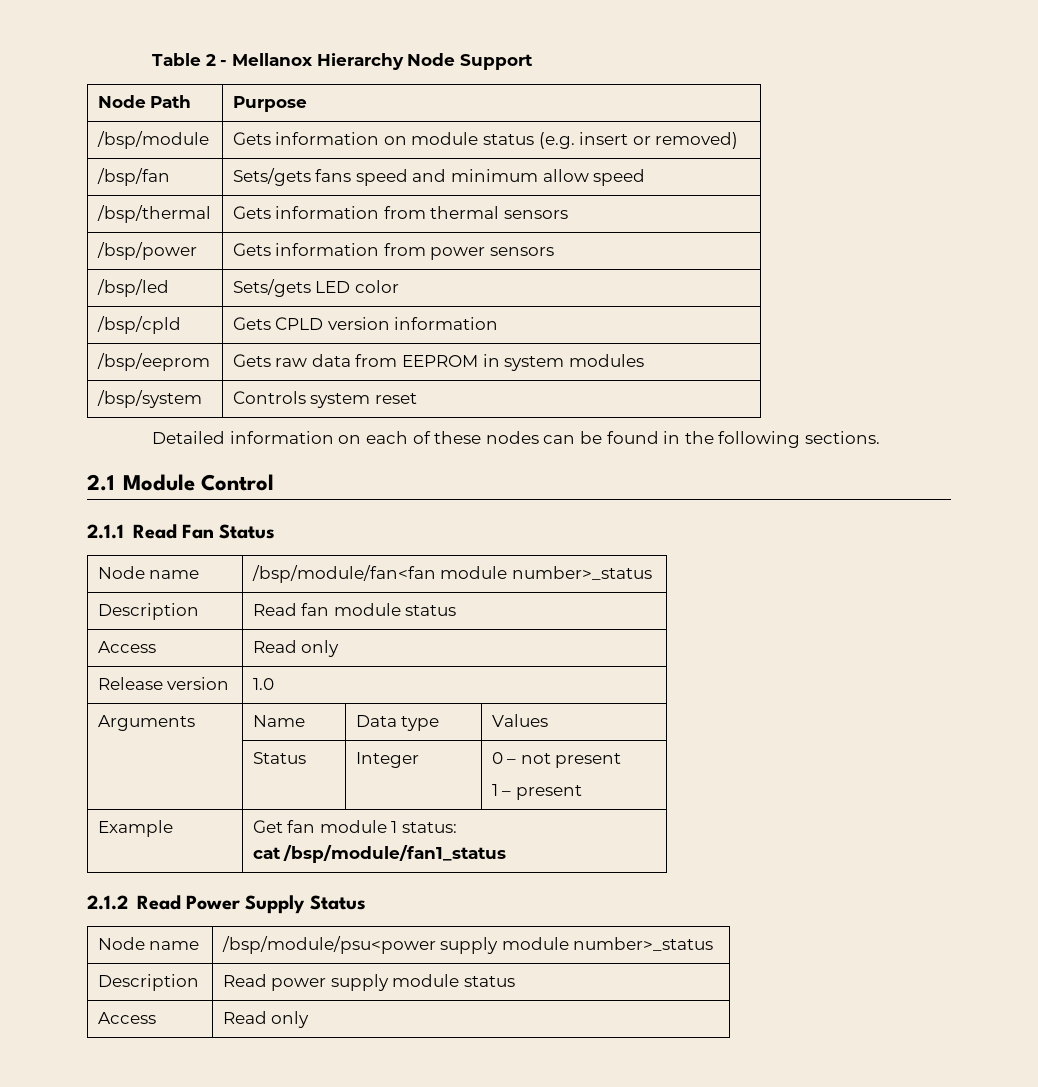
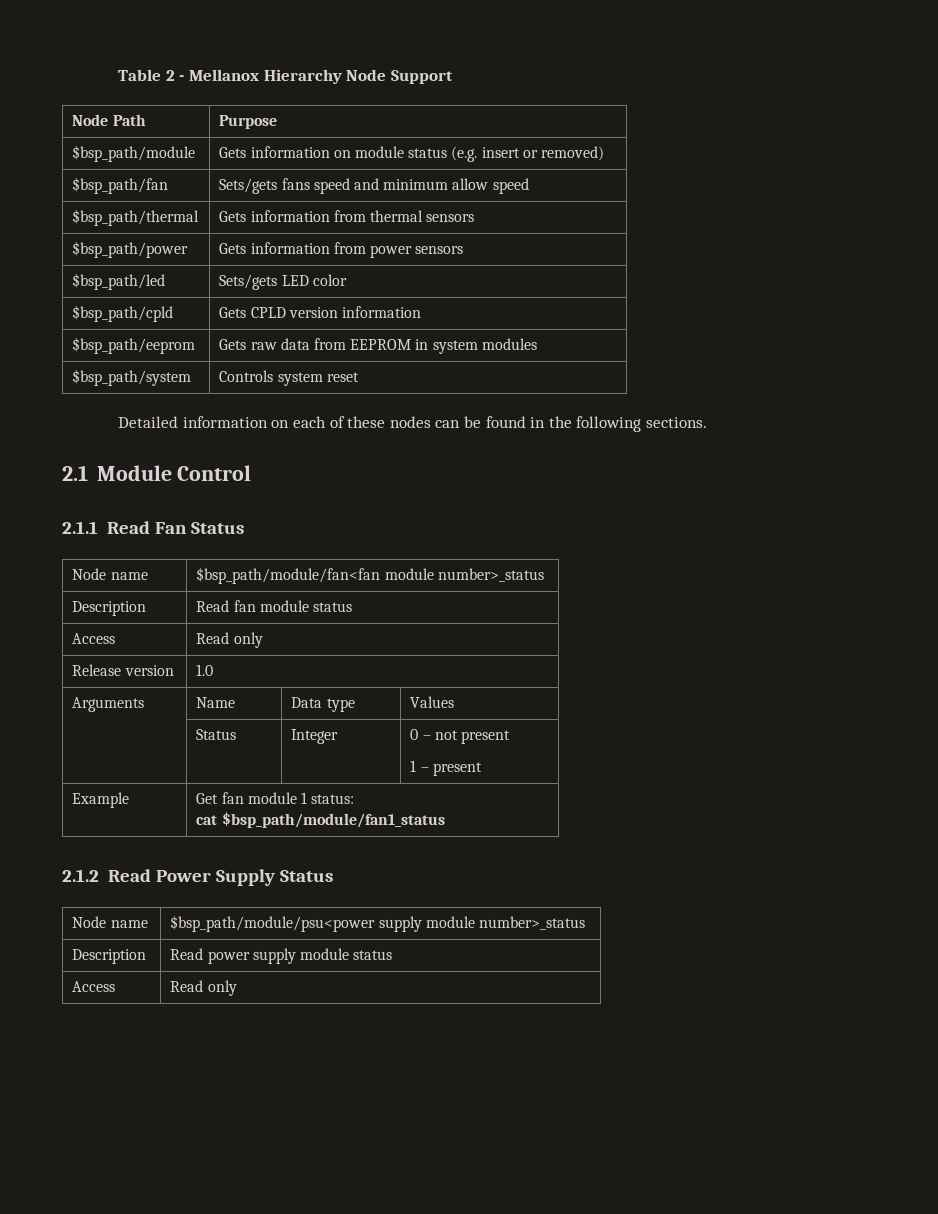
- /bsp/module | Gets information on module status (e.g. insert or removed)
+ $bsp_path/module | Gets information on module status (e.g. insert or removed)
- /bsp/fan | Sets/gets fans speed and minimum allow speed
+ $bsp_path/fan | Sets/gets fans speed and minimum allow speed
- /bsp/thermal | Gets information from thermal sensors
+ $bsp_path/thermal | Gets information from thermal sensors
- /bsp/power | Gets information from power sensors
+ $bsp_path/power | Gets information from power sensors
- /bsp/led | Sets/gets LED color
+ $bsp_path/led | Sets/gets LED color
- /bsp/cpld | Gets CPLD version information
+ $bsp_path/cpld | Gets CPLD version information
- /bsp/eeprom | Gets raw data from EEPROM in system modules
+ $bsp_path/eeprom | Gets raw data from EEPROM in system modules
- /bsp/system | Controls system reset
+ $bsp_path/system | Controls system reset
- Node name | /bsp/module/fan<fan module number>_status
+ Node name | $bsp_path/module/fan<fan module number>_status
  Example | Get fan module 1 status:
- cat /bsp/module/fan1_status
+ cat $bsp_path/module/fan1_status
- Node name | /bsp/module/psu<power supply module number>_status
+ Node name | $bsp_path/module/psu<power supply module number>_status

